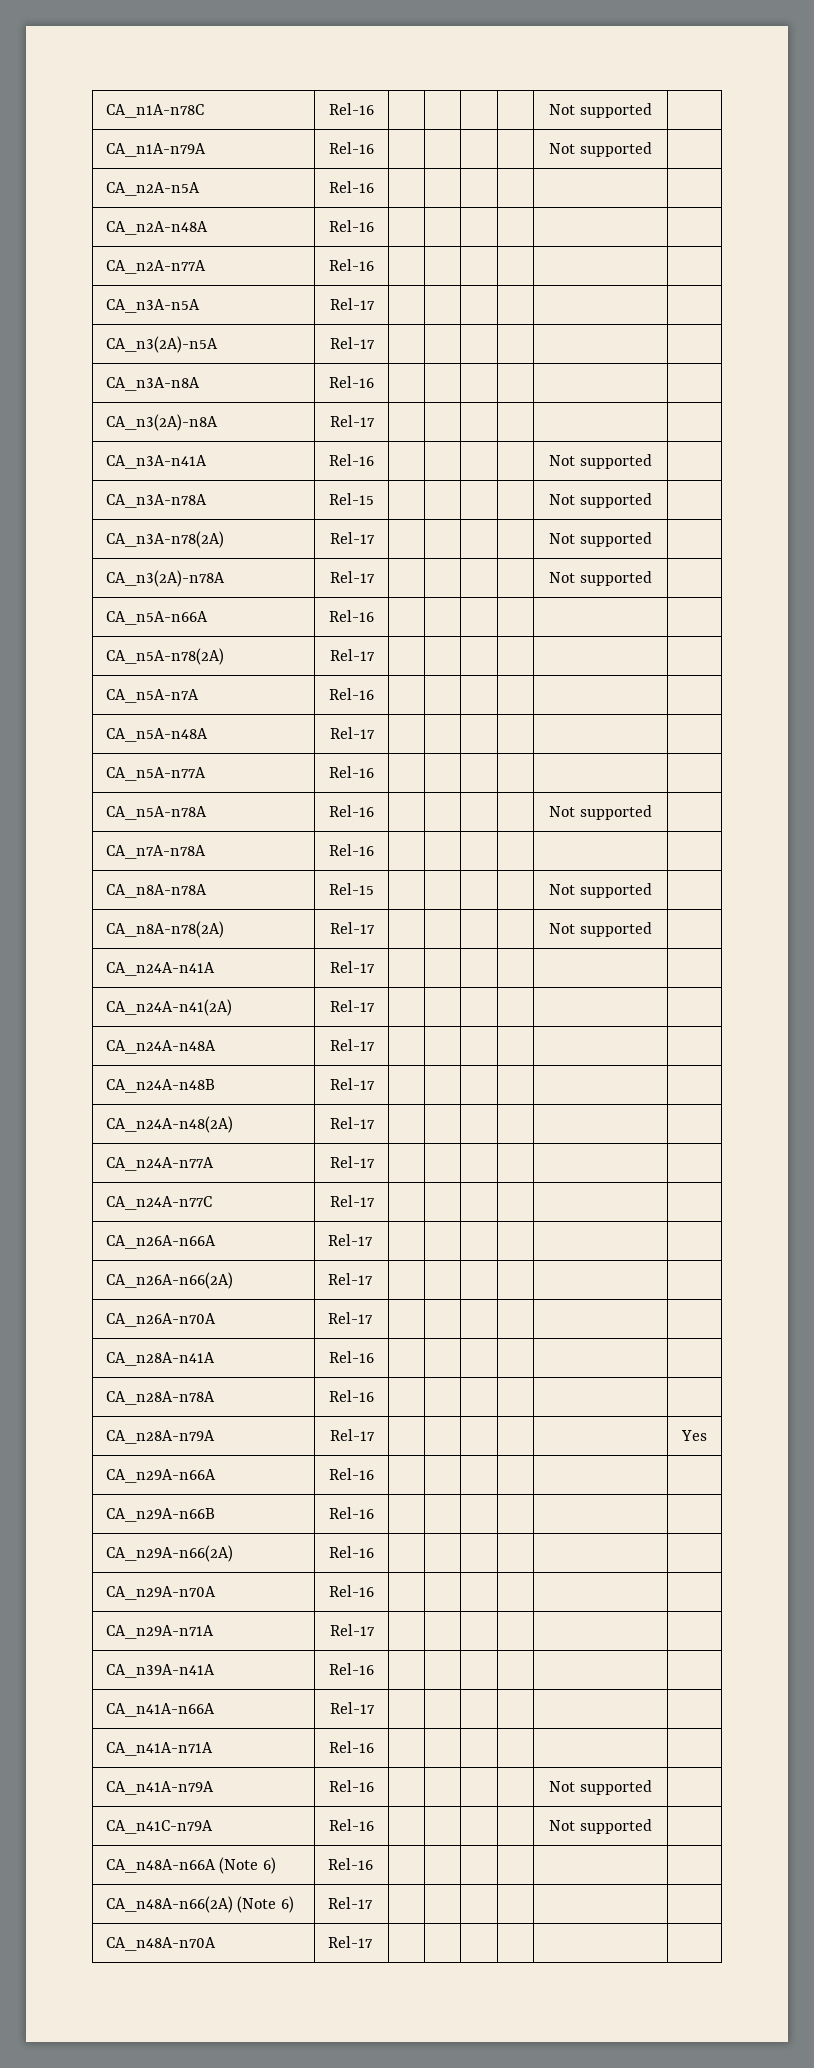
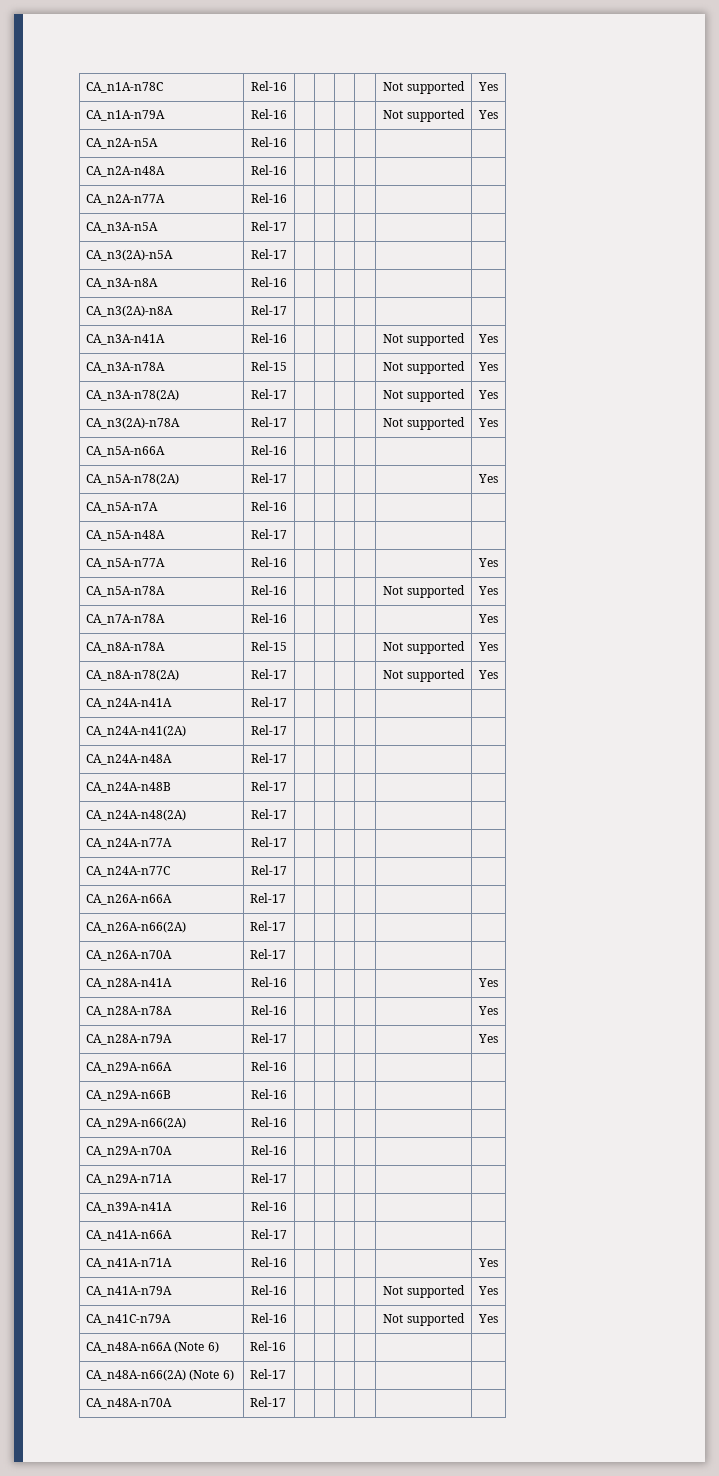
- CA_n1A-n78C | Rel-16 | | | | | Not supported |
+ CA_n1A-n78C | Rel-16 | | | | | Not supported | Yes
- CA_n1A-n79A | Rel-16 | | | | | Not supported |
+ CA_n1A-n79A | Rel-16 | | | | | Not supported | Yes
- CA_n3A-n41A | Rel-16 | | | | | Not supported |
+ CA_n3A-n41A | Rel-16 | | | | | Not supported | Yes
- CA_n3A-n78A | Rel-15 | | | | | Not supported |
+ CA_n3A-n78A | Rel-15 | | | | | Not supported | Yes
- CA_n3A-n78(2A) | Rel-17 | | | | | Not supported |
+ CA_n3A-n78(2A) | Rel-17 | | | | | Not supported | Yes
- CA_n3(2A)-n78A | Rel-17 | | | | | Not supported |
+ CA_n3(2A)-n78A | Rel-17 | | | | | Not supported | Yes
- CA_n5A-n78(2A) | Rel-17 | | | | | |
+ CA_n5A-n78(2A) | Rel-17 | | | | | | Yes
- CA_n5A-n77A | Rel-16 | | | | | |
+ CA_n5A-n77A | Rel-16 | | | | | | Yes
- CA_n5A-n78A | Rel-16 | | | | | Not supported |
+ CA_n5A-n78A | Rel-16 | | | | | Not supported | Yes
- CA_n7A-n78A | Rel-16 | | | | | |
+ CA_n7A-n78A | Rel-16 | | | | | | Yes
- CA_n8A-n78A | Rel-15 | | | | | Not supported |
+ CA_n8A-n78A | Rel-15 | | | | | Not supported | Yes
- CA_n8A-n78(2A) | Rel-17 | | | | | Not supported |
+ CA_n8A-n78(2A) | Rel-17 | | | | | Not supported | Yes
- CA_n28A-n41A | Rel-16 | | | | | |
+ CA_n28A-n41A | Rel-16 | | | | | | Yes
- CA_n28A-n78A | Rel-16 | | | | | |
+ CA_n28A-n78A | Rel-16 | | | | | | Yes
- CA_n41A-n71A | Rel-16 | | | | | |
+ CA_n41A-n71A | Rel-16 | | | | | | Yes
- CA_n41A-n79A | Rel-16 | | | | | Not supported |
+ CA_n41A-n79A | Rel-16 | | | | | Not supported | Yes
- CA_n41C-n79A | Rel-16 | | | | | Not supported |
+ CA_n41C-n79A | Rel-16 | | | | | Not supported | Yes

